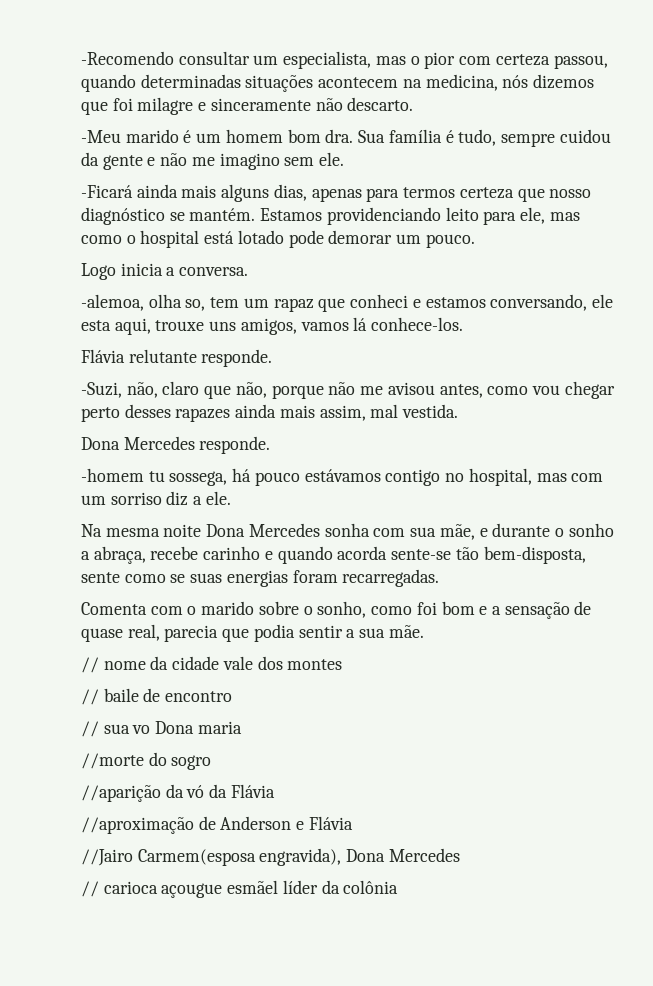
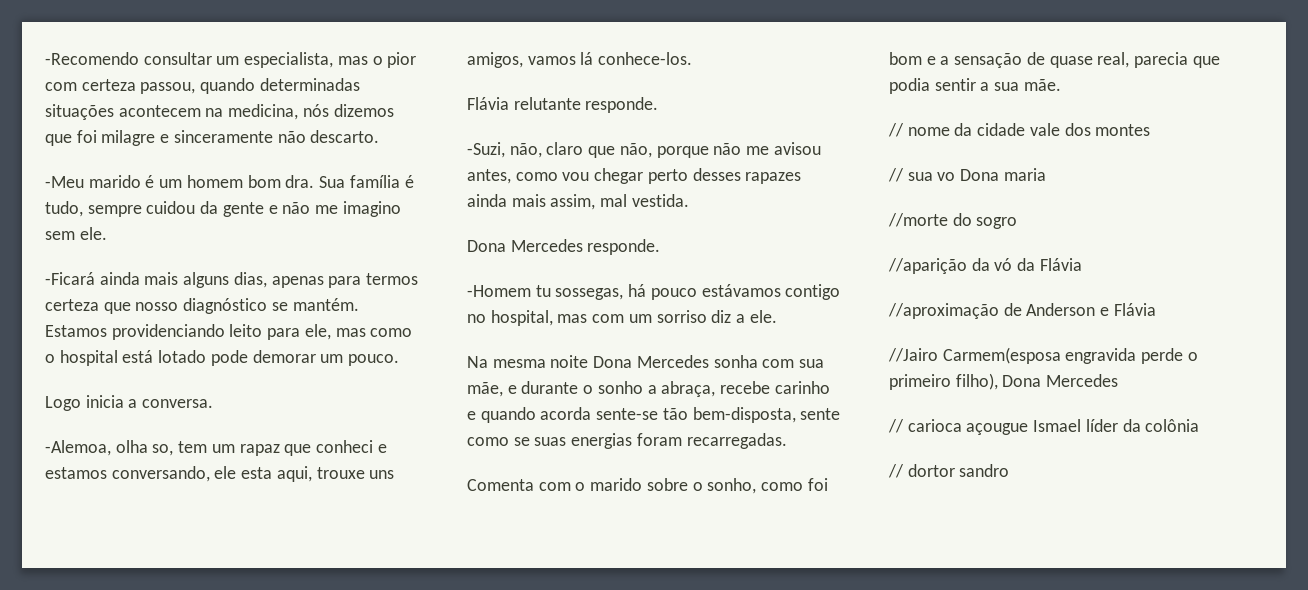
- -alemoa, olha so, tem um rapaz que conheci e estamos conversando, ele esta aqui, trouxe uns amigos, vamos lá conhece-los.
+ -Alemoa, olha so, tem um rapaz que conheci e estamos conversando, ele esta aqui, trouxe uns amigos, vamos lá conhece-los.
- -homem tu sossega, há pouco estávamos contigo no hospital, mas com um sorriso diz a ele.
+ -Homem tu sossegas, há pouco estávamos contigo no hospital, mas com um sorriso diz a ele.
- // baile de encontro
- //Jairo Carmem(esposa engravida), Dona Mercedes
+ //Jairo Carmem(esposa engravida perde o primeiro filho), Dona Mercedes
- // carioca açougue esmãel líder da colônia
+ // carioca açougue Ismael líder da colônia
+ // dortor sandro

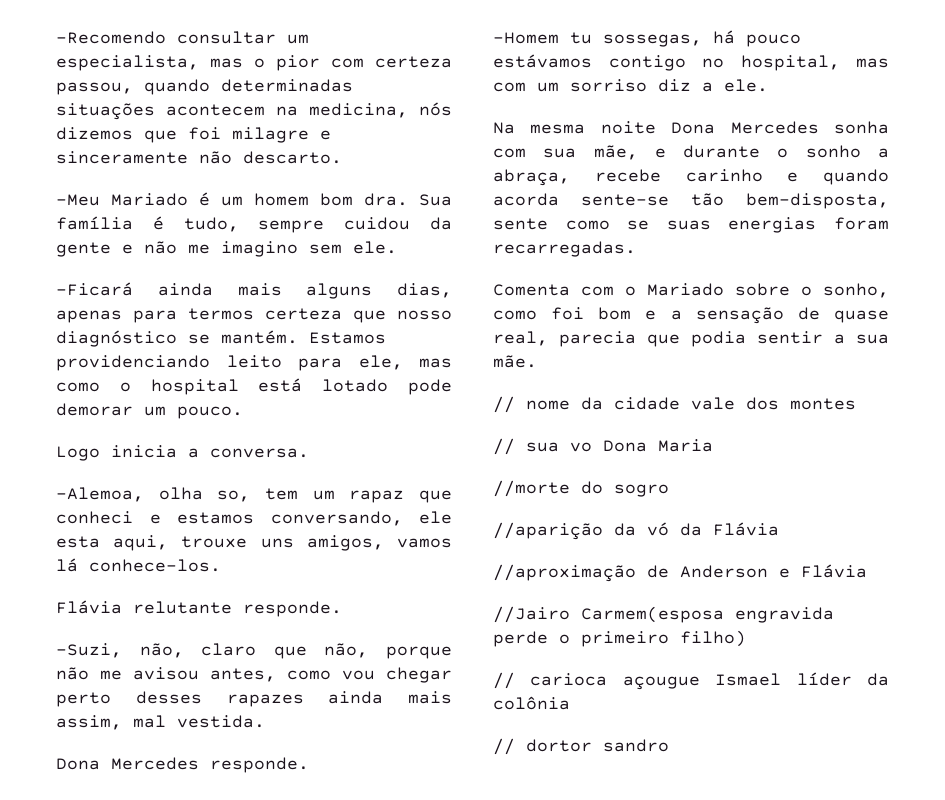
- -Meu marido é um homem bom dra.
+ -Meu Mariado é um homem bom dra.
- Comenta com o marido sobre o sonho, como foi bom e a sensação de quase real, parecia que podia sentir a sua mãe.
+ Comenta com o Mariado sobre o sonho, como foi bom e a sensação de quase real, parecia que podia sentir a sua mãe.
- // sua vo Dona maria
+ // sua vo Dona Maria
- //Jairo Carmem(esposa engravida perde o primeiro filho), Dona Mercedes
+ //Jairo Carmem(esposa engravida perde o primeiro filho)

